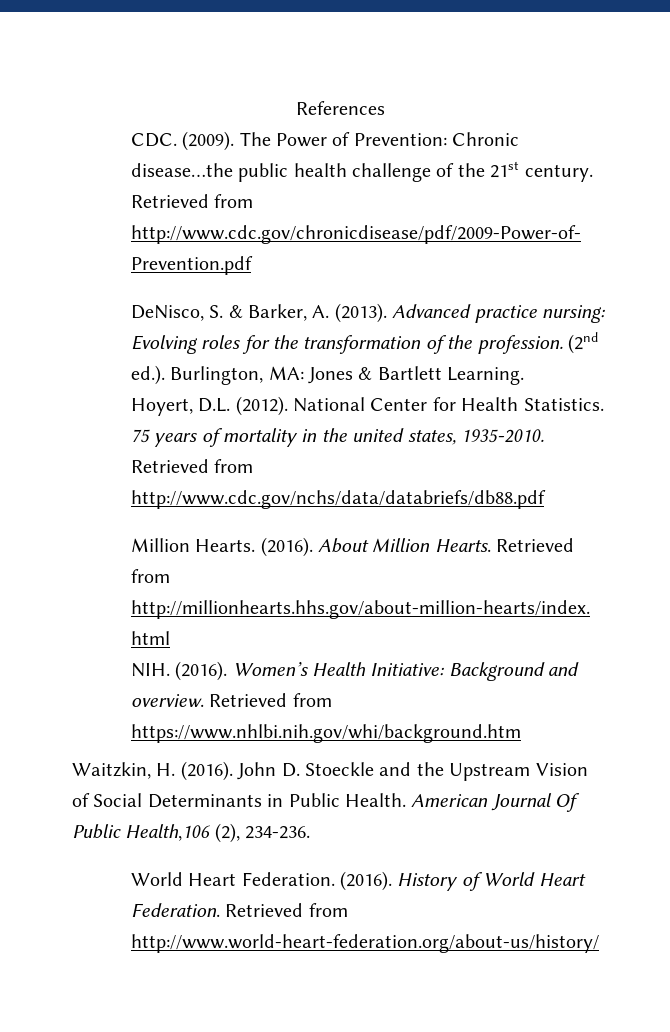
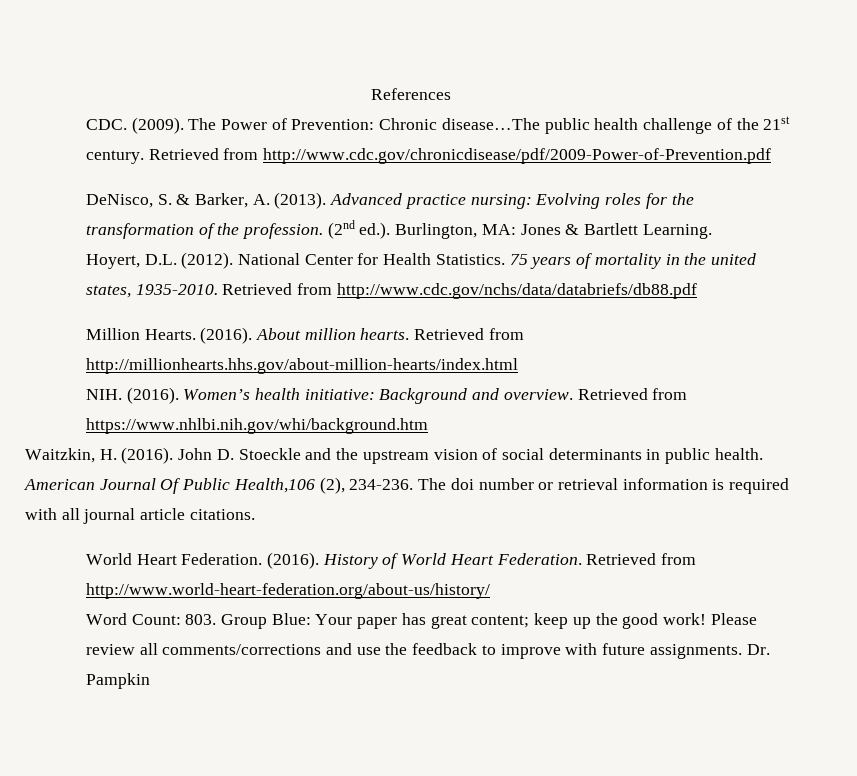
- The Power of Prevention: Chronic disease…the public health challenge of the 21st century.
+ The Power of Prevention: Chronic disease…The public health challenge of the 21st century.
- About Million Hearts.
+ About million hearts.
- Women’s Health Initiative: Background and overview.
+ Women’s health initiative: Background and overview.
- John D. Stoeckle and the Upstream Vision of Social Determinants in Public Health.
+ John D. Stoeckle and the upstream vision of social determinants in public health.
+ The doi number or retrieval information is required with all journal article citations.
+ Word Count: 803. Group Blue: Your paper has great content; keep up the good work! Please review all comments/corrections and use the feedback to improve with future assignments. Dr. Pampkin

